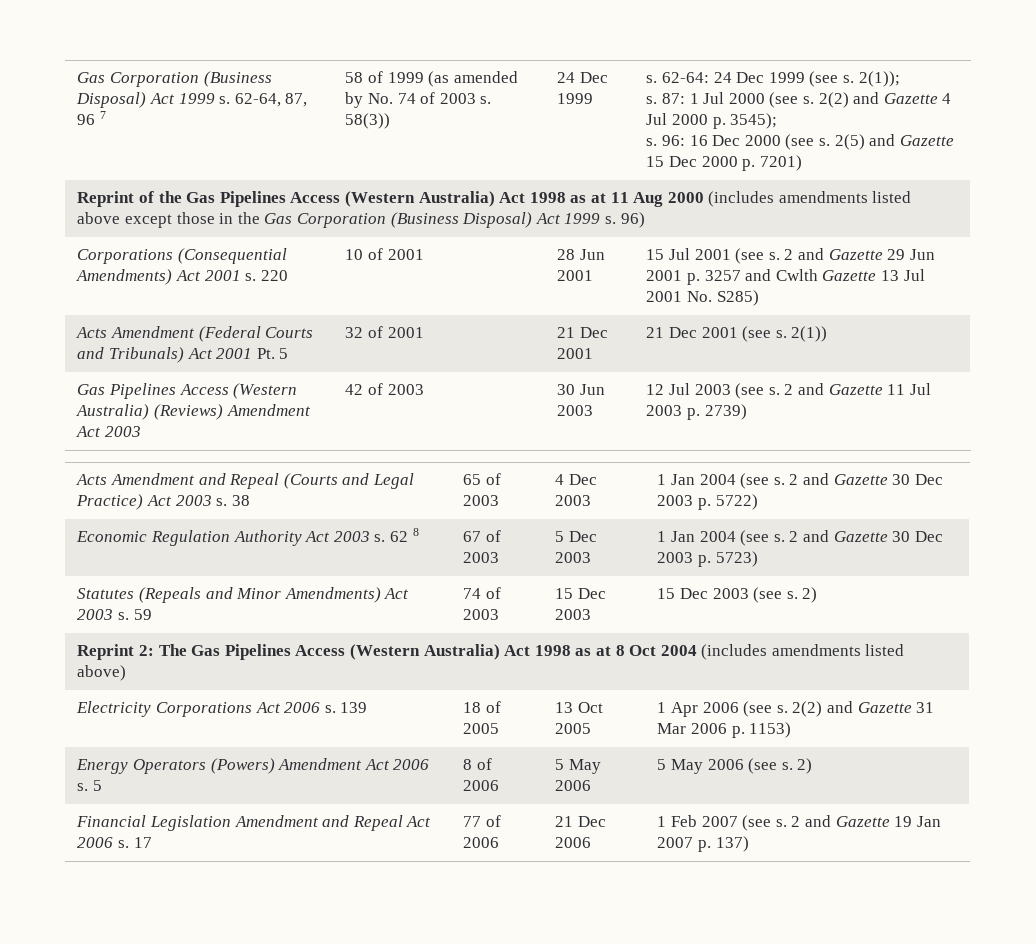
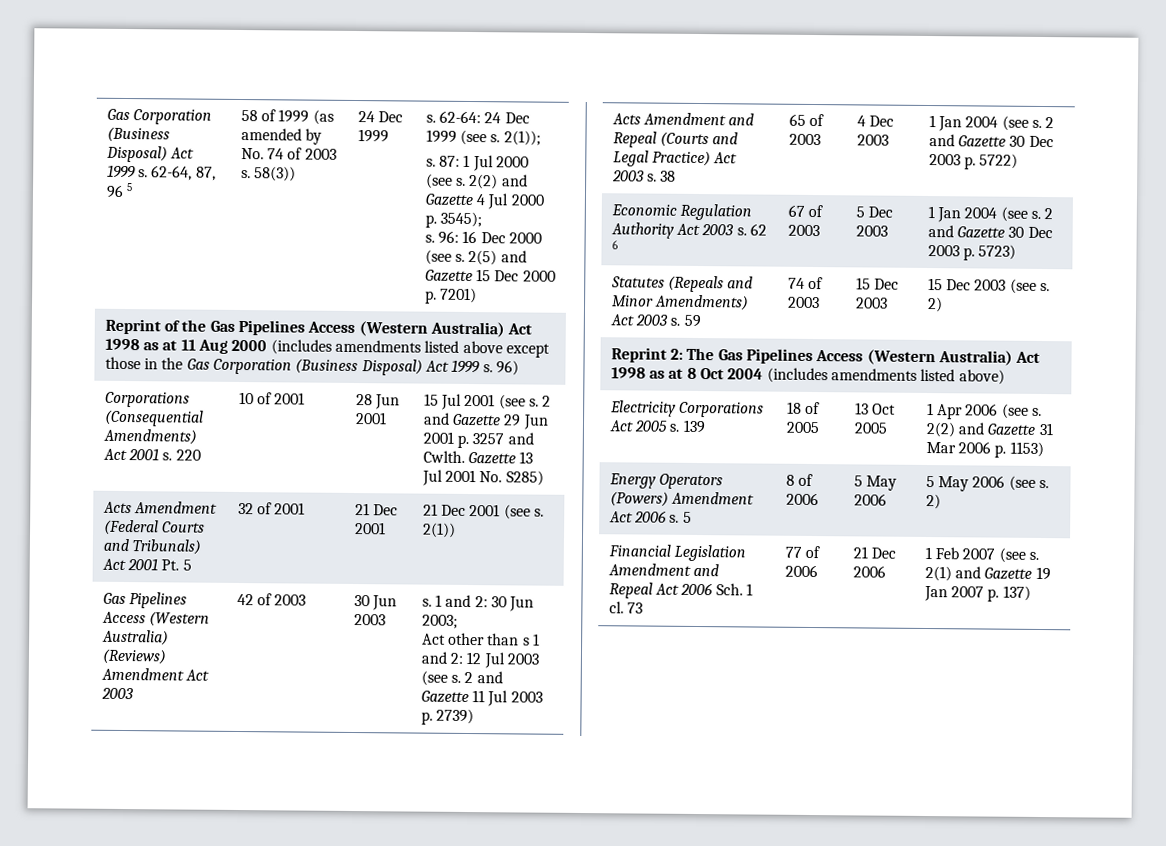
- 62-64, 87, 96 7
+ 62-64, 87, 96 5
- Corporations (Consequential Amendments) Act 2001 s. 220 | 10 of 2001 | 28 Jun 2001 | 15 Jul 2001 (see s. 2 and Gazette 29 Jun 2001 p. 3257 and Cwlth Gazette 13 Jul 2001 No. S285)
+ Corporations (Consequential Amendments) Act 2001 s. 220 | 10 of 2001 | 28 Jun 2001 | 15 Jul 2001 (see s. 2 and Gazette 29 Jun 2001 p. 3257 and Cwlth. Gazette 13 Jul 2001 No. S285)
- 12 Jul 2003 (see s.
+ s. 1 and 2: 30 Jun 2003;
+ Act other than s 1 and 2: 12 Jul 2003 (see s.
- Economic Regulation Authority Act 2003 s. 62 8 | 67 of 2003 | 5 Dec 2003 | 1 Jan 2004 (see s. 2 and Gazette 30 Dec 2003 p. 5723)
+ Economic Regulation Authority Act 2003 s. 62 6 | 67 of 2003 | 5 Dec 2003 | 1 Jan 2004 (see s. 2 and Gazette 30 Dec 2003 p. 5723)
- Electricity Corporations Act 2006 s. 139 | 18 of 2005 | 13 Oct 2005 | 1 Apr 2006 (see s. 2(2) and Gazette 31 Mar 2006 p. 1153)
+ Electricity Corporations Act 2005 s. 139 | 18 of 2005 | 13 Oct 2005 | 1 Apr 2006 (see s. 2(2) and Gazette 31 Mar 2006 p. 1153)
- Financial Legislation Amendment and Repeal Act 2006 s. 17 | 77 of 2006 | 21 Dec 2006 | 1 Feb 2007 (see s. 2 and Gazette 19 Jan 2007 p. 137)
+ Financial Legislation Amendment and Repeal Act 2006 Sch. 1 cl. 73 | 77 of 2006 | 21 Dec 2006 | 1 Feb 2007 (see s. 2(1) and Gazette 19 Jan 2007 p. 137)

